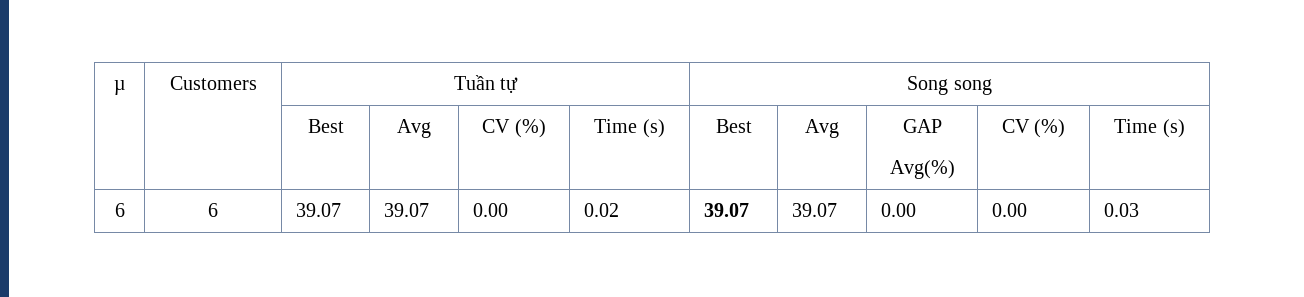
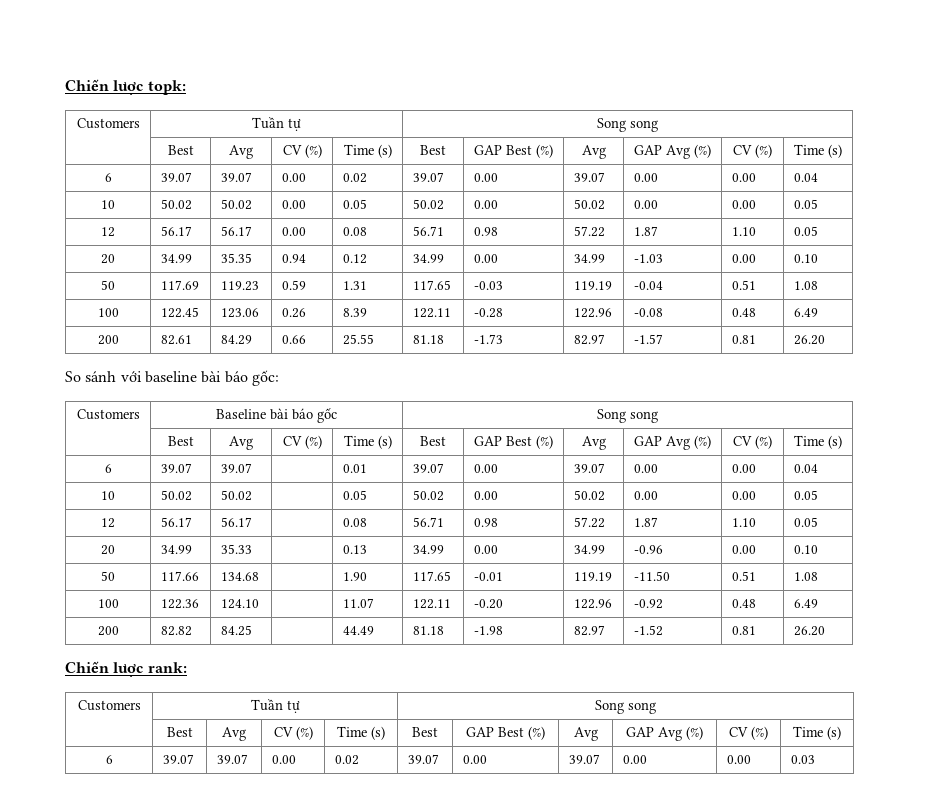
- µ | Customers | Tuần tự | Song song
- | | Best | Avg | CV (%) | Time (s) | Best | Avg | GAP
- Avg(%) | CV (%) | Time (s)
- 6 | 6 | 39.07 | 39.07 | 0.00 | 0.02 | 39.07 | 39.07 | 0.00 | 0.00 | 0.03
+ Chiến lược topk:
+ Customers | Tuần tự | Song song
+ | Best | Avg | CV (%) | Time (s) | Best | GAP Best (%) | Avg | GAP Avg (%) | CV (%) | Time (s)
+ 6 | 39.07 | 39.07 | 0.00 | 0.02 | 39.07 | 0.00 | 39.07 | 0.00 | 0.00 | 0.04
+ 10 | 50.02 | 50.02 | 0.00 | 0.05 | 50.02 | 0.00 | 50.02 | 0.00 | 0.00 | 0.05
+ 12 | 56.17 | 56.17 | 0.00 | 0.08 | 56.71 | 0.98 | 57.22 | 1.87 | 1.10 | 0.05
+ 20 | 34.99 | 35.35 | 0.94 | 0.12 | 34.99 | 0.00 | 34.99 | -1.03 | 0.00 | 0.10
+ 50 | 117.69 | 119.23 | 0.59 | 1.31 | 117.65 | -0.03 | 119.19 | -0.04 | 0.51 | 1.08
+ 100 | 122.45 | 123.06 | 0.26 | 8.39 | 122.11 | -0.28 | 122.96 | -0.08 | 0.48 | 6.49
+ 200 | 82.61 | 84.29 | 0.66 | 25.55 | 81.18 | -1.73 | 82.97 | -1.57 | 0.81 | 26.20
+ So sánh với baseline bài báo gốc:
+ Customers | Baseline bài báo gốc | Song song
+ | Best | Avg | CV (%) | Time (s) | Best | GAP Best (%) | Avg | GAP Avg (%) | CV (%) | Time (s)
+ 6 | 39.07 | 39.07 | | 0.01 | 39.07 | 0.00 | 39.07 | 0.00 | 0.00 | 0.04
+ 10 | 50.02 | 50.02 | | 0.05 | 50.02 | 0.00 | 50.02 | 0.00 | 0.00 | 0.05
+ 12 | 56.17 | 56.17 | | 0.08 | 56.71 | 0.98 | 57.22 | 1.87 | 1.10 | 0.05
+ 20 | 34.99 | 35.33 | | 0.13 | 34.99 | 0.00 | 34.99 | -0.96 | 0.00 | 0.10
+ 50 | 117.66 | 134.68 | | 1.90 | 117.65 | -0.01 | 119.19 | -11.50 | 0.51 | 1.08
+ 100 | 122.36 | 124.10 | | 11.07 | 122.11 | -0.20 | 122.96 | -0.92 | 0.48 | 6.49
+ 200 | 82.82 | 84.25 | | 44.49 | 81.18 | -1.98 | 82.97 | -1.52 | 0.81 | 26.20
+ Chiến lược rank:
+ Customers | Tuần tự | Song song
+ | Best | Avg | CV (%) | Time (s) | Best | GAP Best (%) | Avg | GAP Avg (%) | CV (%) | Time (s)
+ 6 | 39.07 | 39.07 | 0.00 | 0.02 | 39.07 | 0.00 | 39.07 | 0.00 | 0.00 | 0.03

